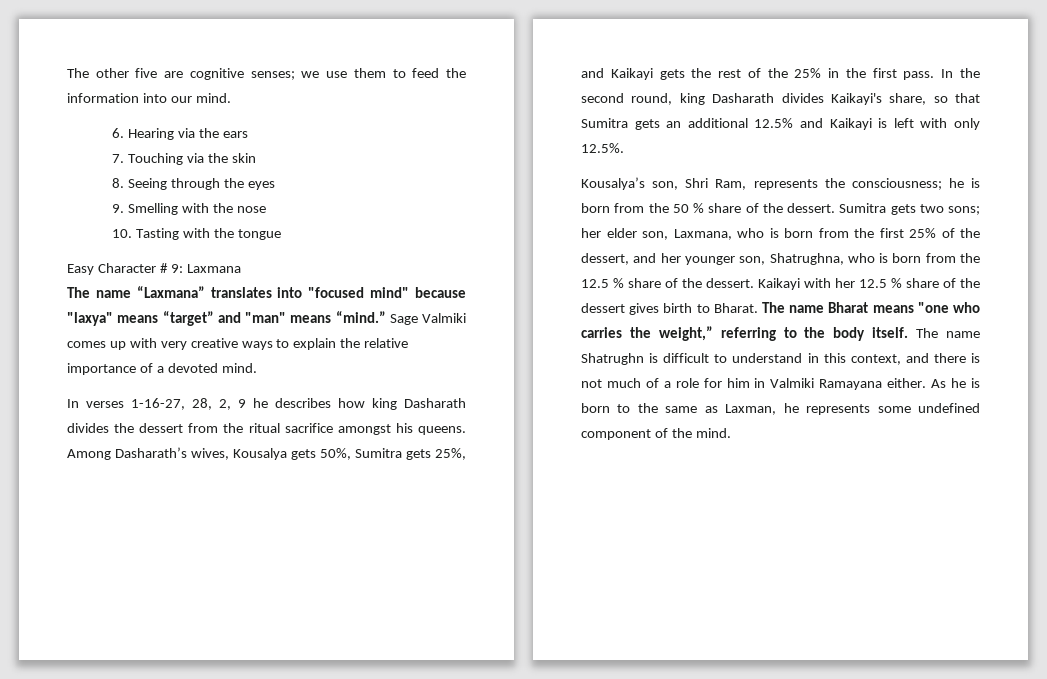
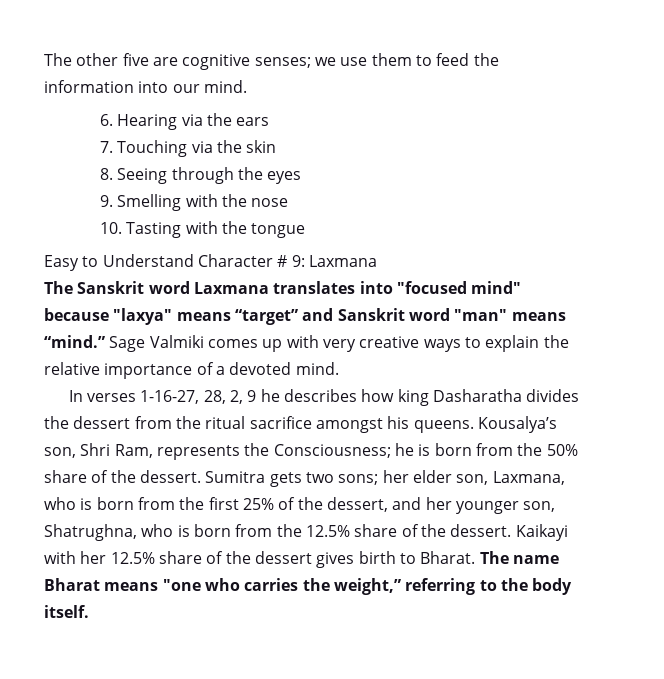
- Easy Character # 9: Laxmana
+ Easy to Understand Character # 9: Laxmana
- The name “Laxmana” translates into "focused mind" because "laxya" means “target” and "man" means “mind.”
+ The Sanskrit word Laxmana translates into "focused mind" because "laxya" means “target” and Sanskrit word "man" means “mind.”
- In verses 1-16-27, 28, 2, 9 he describes how king Dasharath divides the dessert from the ritual sacrifice amongst his queens. Among Dasharath’s wives, Kousalya gets 50%, Sumitra gets 25%, and Kaikayi gets the rest of the 25% in the first pass. In the second round, king Dasharath divides Kaikayi's share, so that Sumitra gets an additional 12.5% and Kaikayi is left with only 12.5%.
- Kousalya’s son, Shri Ram, represents the consciousness; he is born from the 50 % share of the dessert.
+ In verses 1-16-27, 28, 2, 9 he describes how king Dasharatha divides the dessert from the ritual sacrifice amongst his queens. Kousalya’s son, Shri Ram, represents the Consciousness; he is born from the 50% share of the dessert.
- Sumitra gets two sons; her elder son, Laxmana, who is born from the first 25% of the dessert, and her younger son, Shatrughna, who is born from the 12.5 % share of the dessert.
+ Sumitra gets two sons; her elder son, Laxmana, who is born from the first 25% of the dessert, and her younger son, Shatrughna, who is born from the 12.5% share of the dessert.
- Kaikayi with her 12.5 % share of the dessert gives birth to Bharat.
+ Kaikayi with her 12.5% share of the dessert gives birth to Bharat.
- The name Shatrughn is difficult to understand in this context, and there is not much of a role for him in Valmiki Ramayana either. As he is born to the same as Laxman, he represents some undefined component of the mind.

